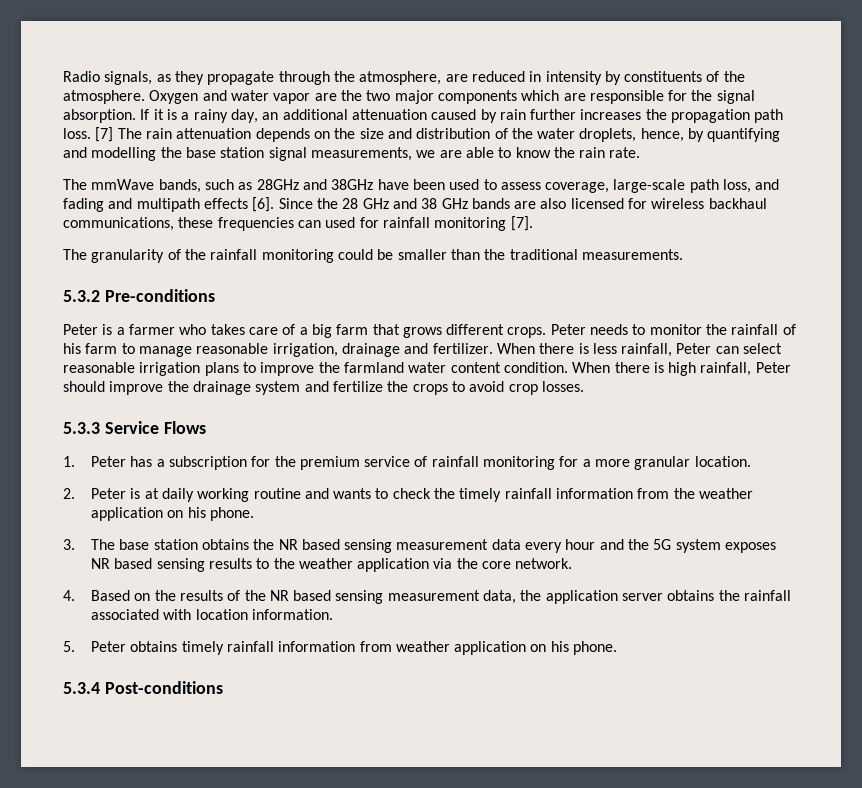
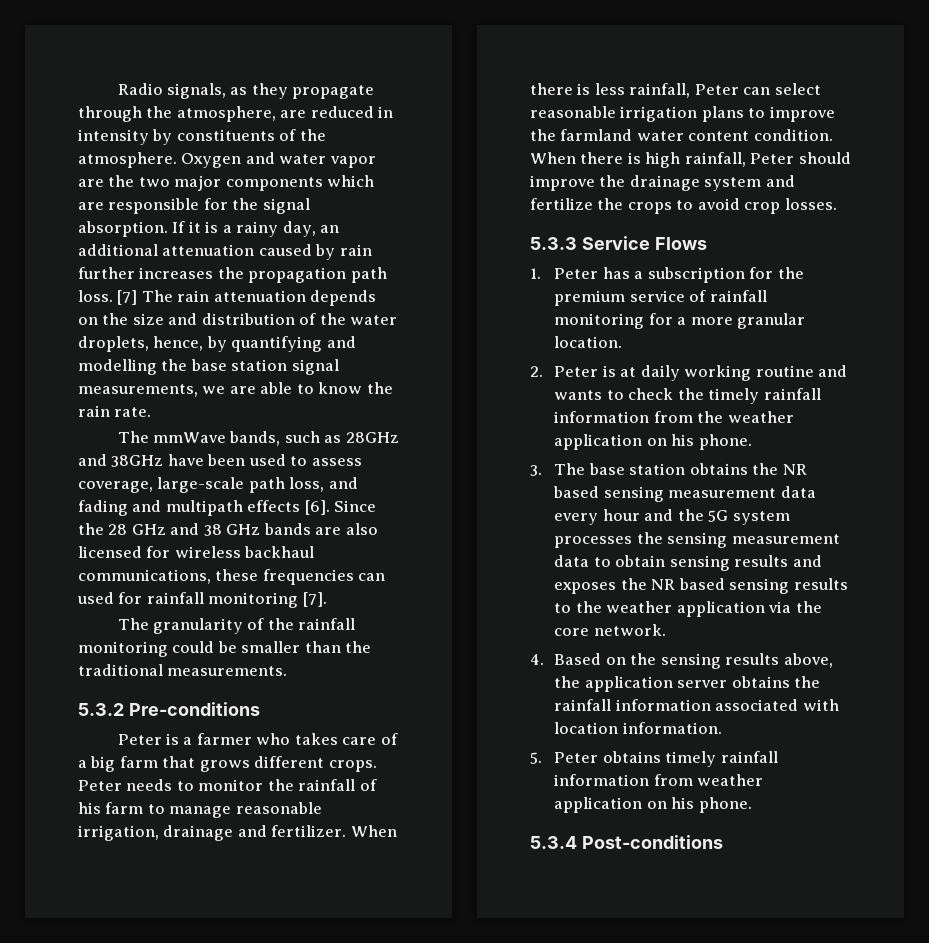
- 3. The base station obtains the NR based sensing measurement data every hour and the 5G system exposes NR based sensing results to the weather application via the core network.
+ 3. The base station obtains the NR based sensing measurement data every hour and the 5G system processes the sensing measurement data to obtain sensing results and exposes the NR based sensing results to the weather application via the core network.
- 4. Based on the results of the NR based sensing measurement data, the application server obtains the rainfall associated with location information.
+ 4. Based on the sensing results above, the application server obtains the rainfall information associated with location information.

